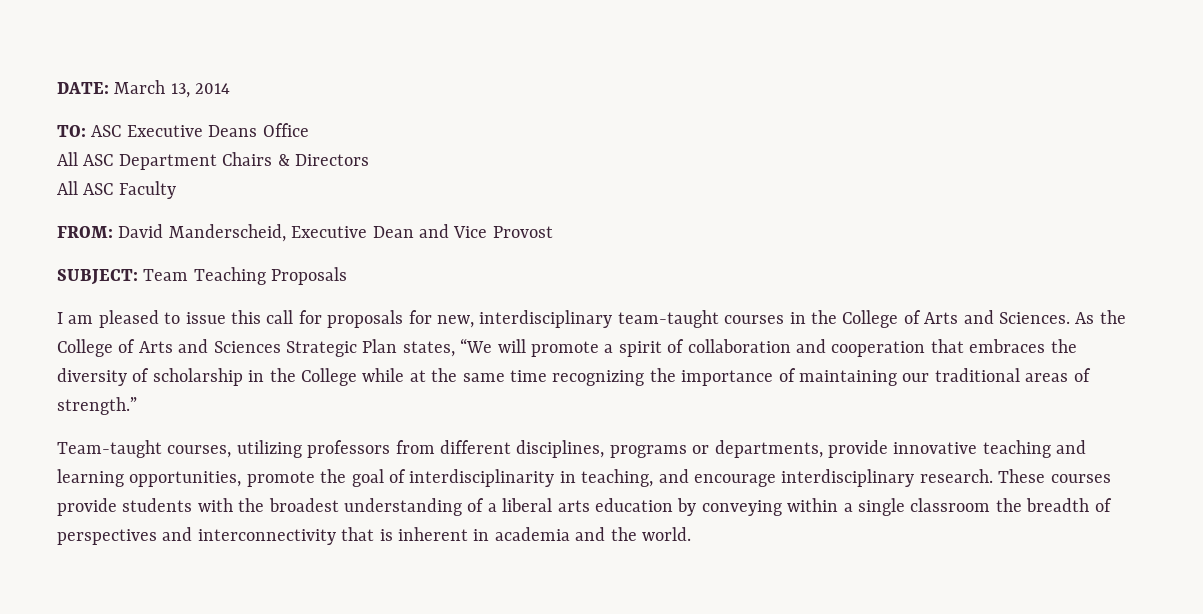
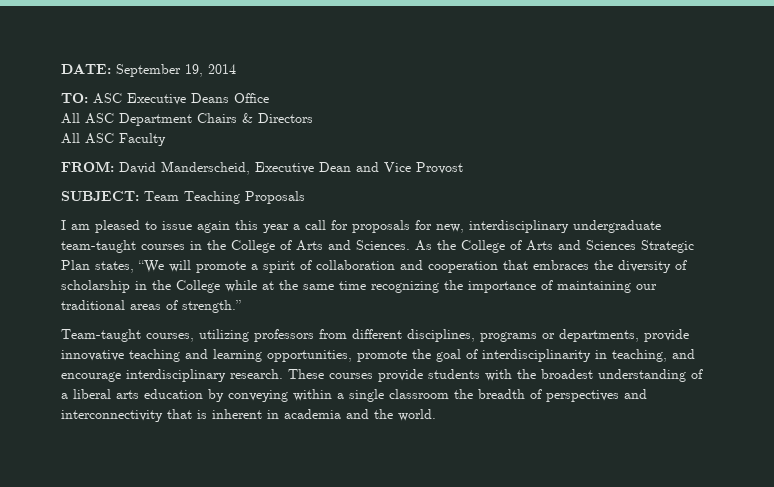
- DATE: March 13, 2014
+ DATE: September 19, 2014
- I am pleased to issue this call for proposals for new, interdisciplinary team-taught courses in the College of Arts and Sciences.
+ I am pleased to issue again this year a call for proposals for new, interdisciplinary undergraduate team-taught courses in the College of Arts and Sciences.

